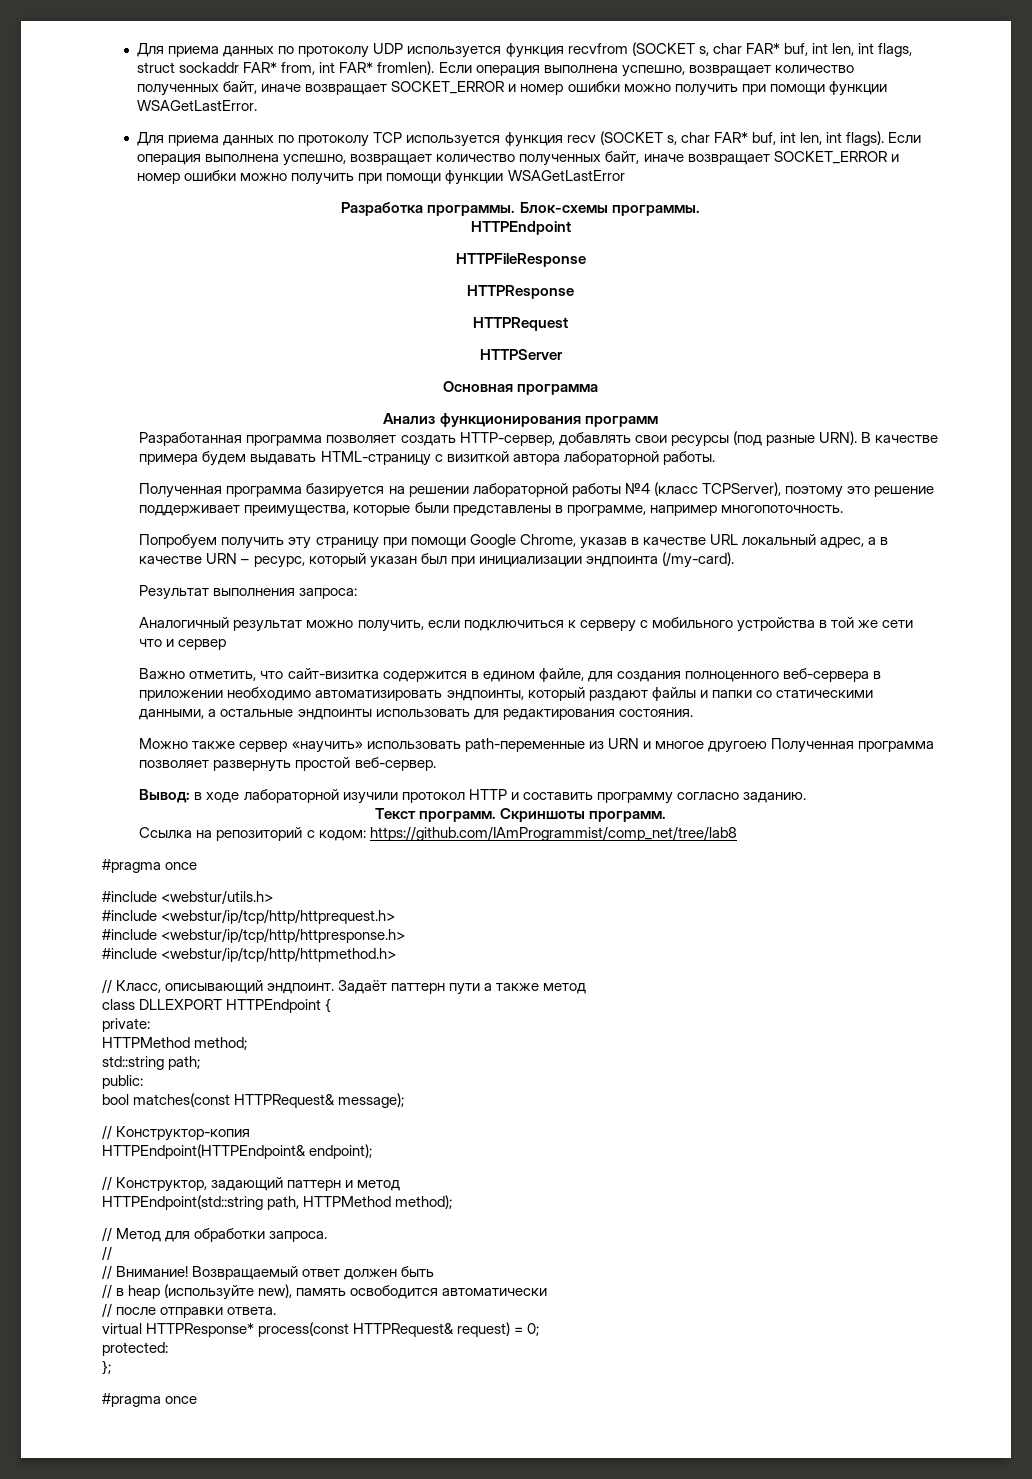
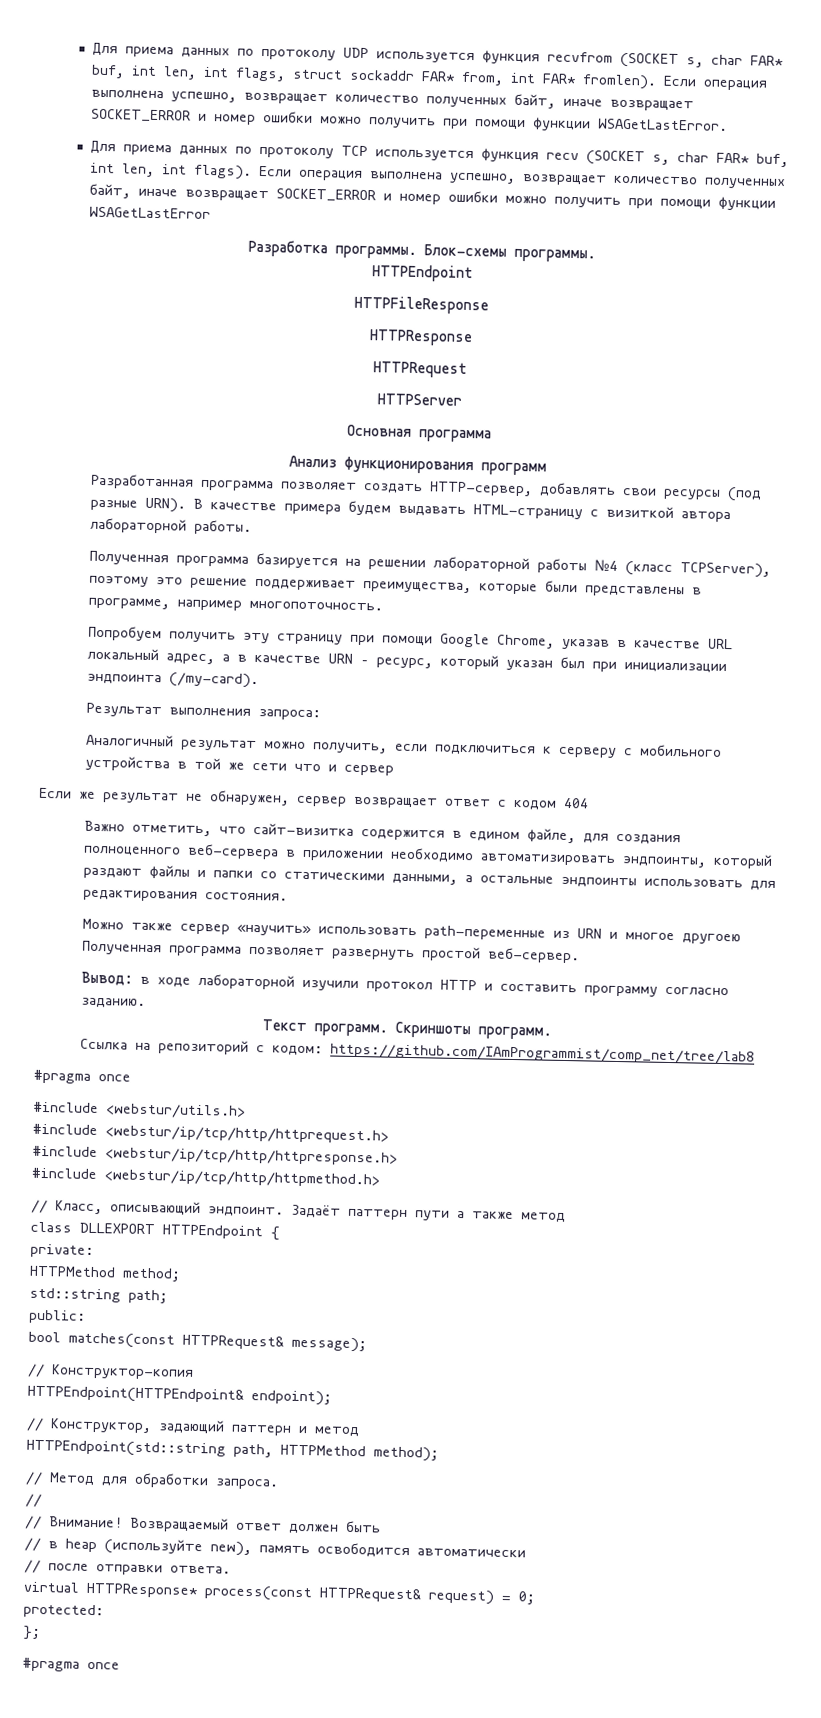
+ Если же результат не обнаружен, сервер возвращает ответ с кодом 404

